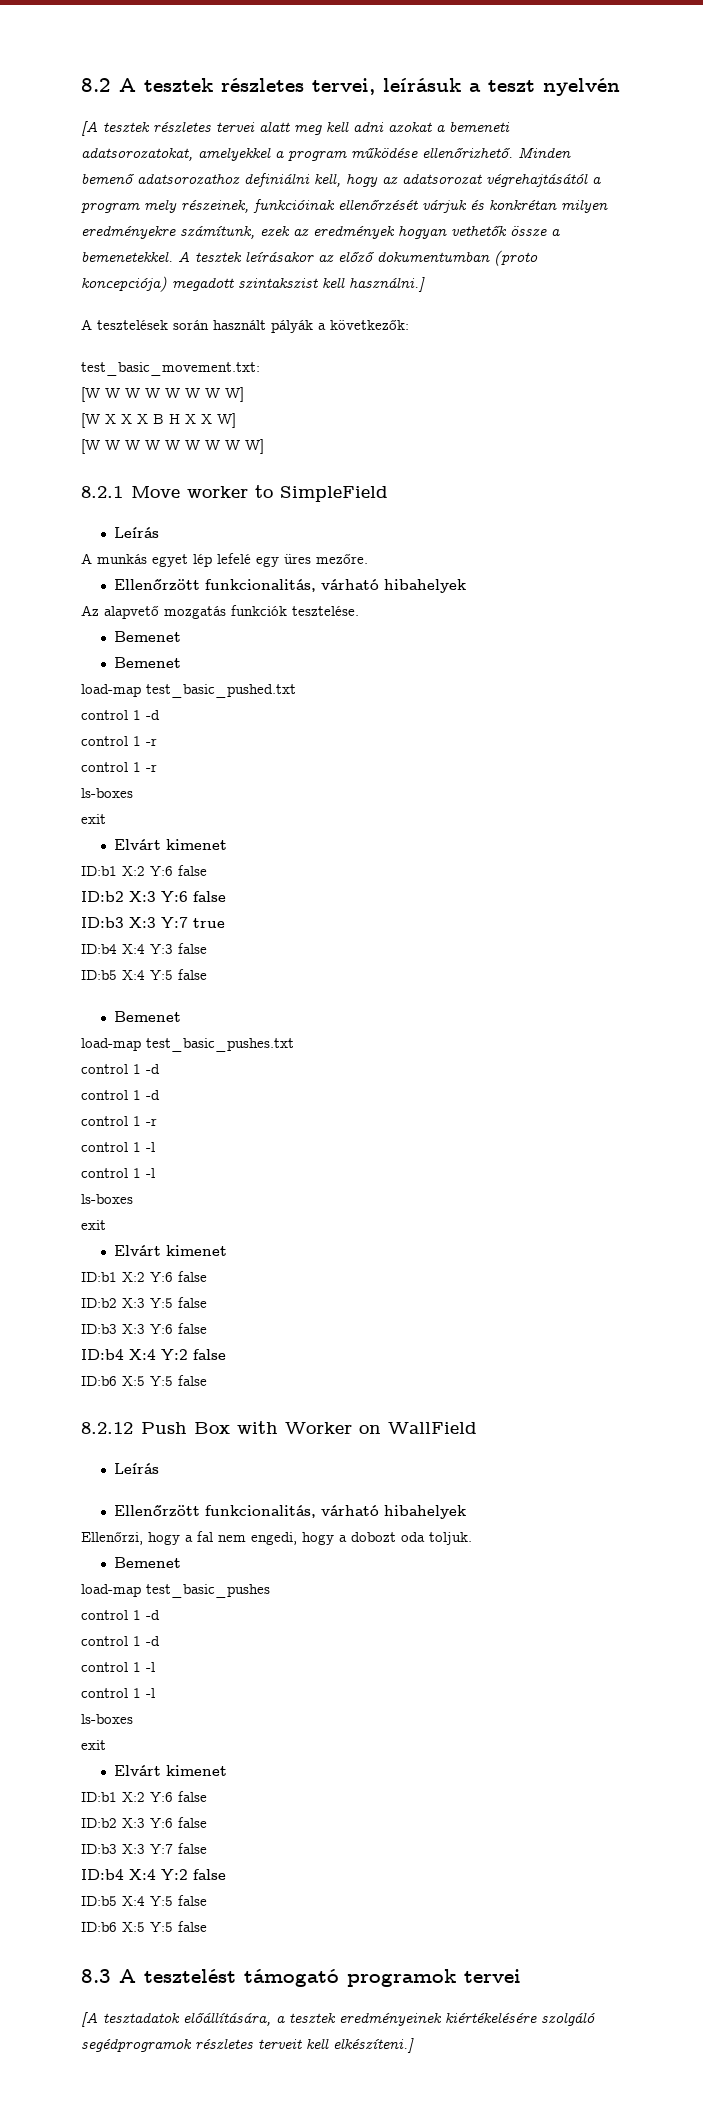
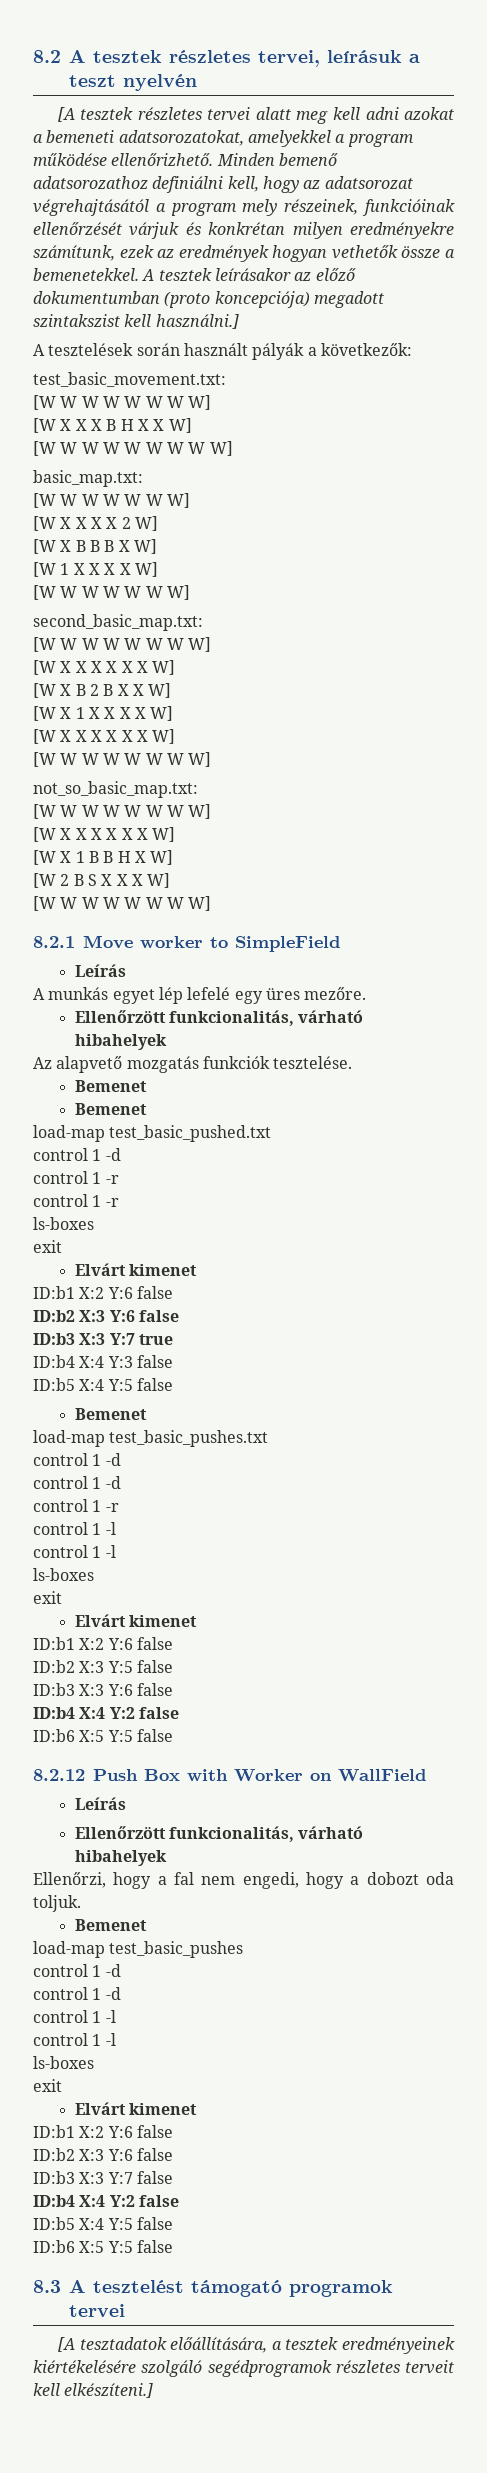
+ basic_map.txt:
+ [W W W W W W W]
+ [W X X X X 2 W]
+ [W X B B B X W]
+ [W 1 X X X X W]
+ [W W W W W W W]
+ second_basic_map.txt:
+ [W W W W W W W W]
+ [W X X X X X X W]
+ [W X B 2 B X X W]
+ [W X 1 X X X X W]
+ [W X X X X X X W]
+ [W W W W W W W W]
+ not_so_basic_map.txt:
+ [W W W W W W W W]
+ [W X X X X X X W]
+ [W X 1 B B H X W]
+ [W 2 B S X X X W]
+ [W W W W W W W W]

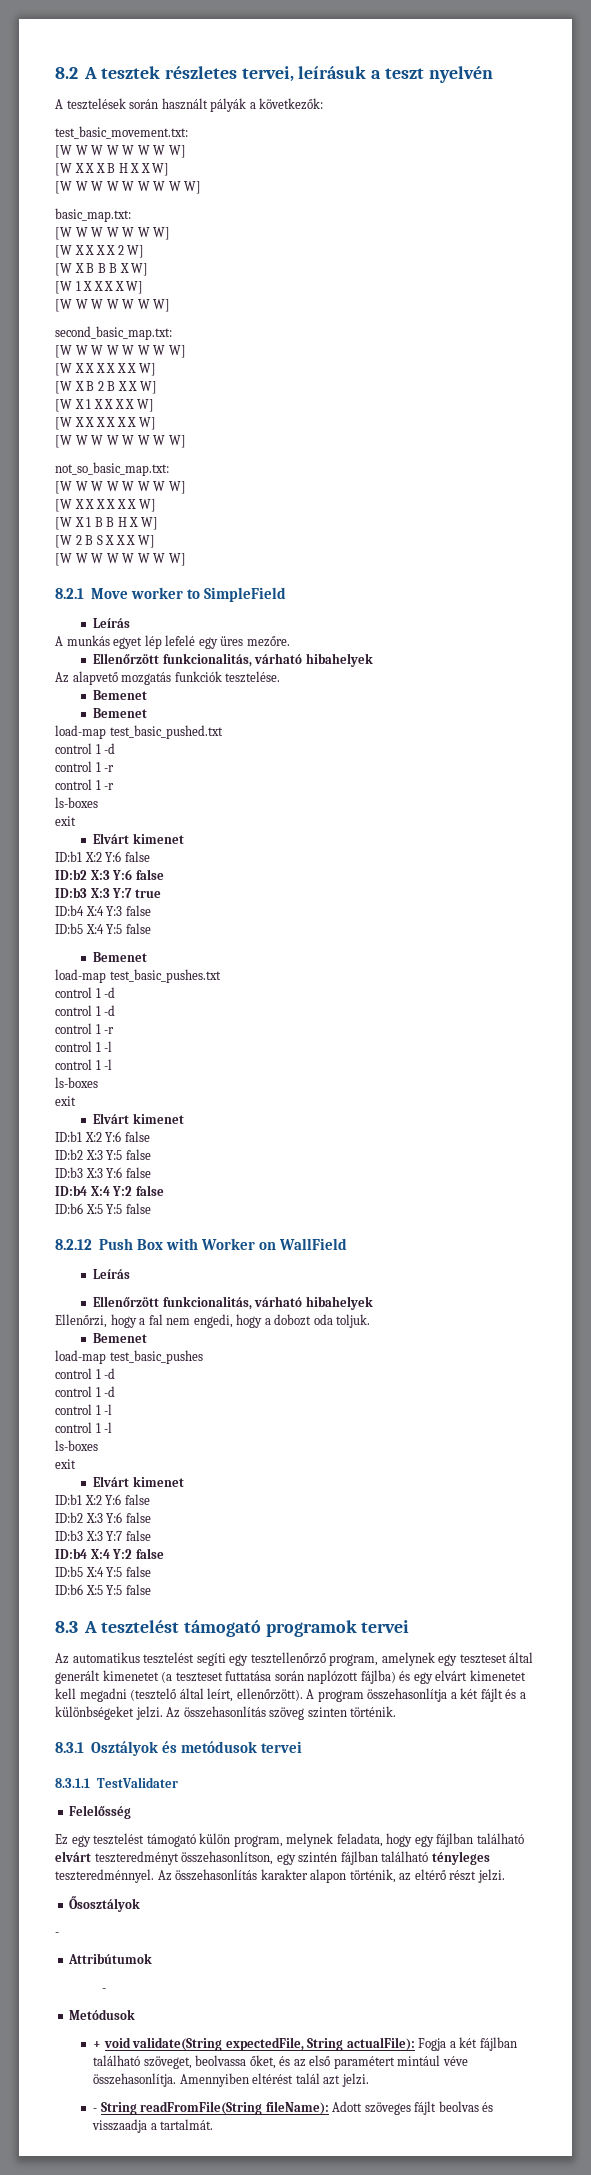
- [A tesztek részletes tervei alatt meg kell adni azokat a bemeneti adatsorozatokat, amelyekkel a program működése ellenőrizhető. Minden bemenő adatsorozathoz definiálni kell, hogy az adatsorozat végrehajtásától a program mely részeinek, funkcióinak ellenőrzését várjuk és konkrétan milyen eredményekre számítunk, ezek az eredmények hogyan vethetők össze a bemenetekkel. A tesztek leírásakor az előző dokumentumban (proto koncepciója) megadott szintakszist kell használni.]
- [A tesztadatok előállítására, a tesztek eredményeinek kiértékelésére szolgáló segédprogramok részletes terveit kell elkészíteni.]
+ Az automatikus tesztelést segíti egy tesztellenőrző program, amelynek egy teszteset által generált kimenetet (a teszteset futtatása során naplózott fájlba) és egy elvárt kimenetet kell megadni (tesztelő által leírt, ellenőrzött). A program összehasonlítja a két fájlt és a különbségeket jelzi. Az összehasonlítás szöveg szinten történik.
+ 8.3.1 Osztályok és metódusok tervei
+ 8.3.1.1 TestValidater
+ Felelősség
+ Ez egy tesztelést támogató külön program, melynek feladata, hogy egy fájlban található elvárt teszteredményt összehasonlítson, egy szintén fájlban található tényleges teszteredménnyel. Az összehasonlítás karakter alapon történik, az eltérő részt jelzi.
+ Ősosztályok
+ -
+ Attribútumok
+ -
+ Metódusok
+ + void validate(String expectedFile, String actualFile): Fogja a két fájlban található szöveget, beolvassa őket, és az első paramétert mintául véve összehasonlítja. Amennyiben eltérést talál azt jelzi.
+ - String readFromFile(String fileName): Adott szöveges fájlt beolvas és visszaadja a tartalmát.

